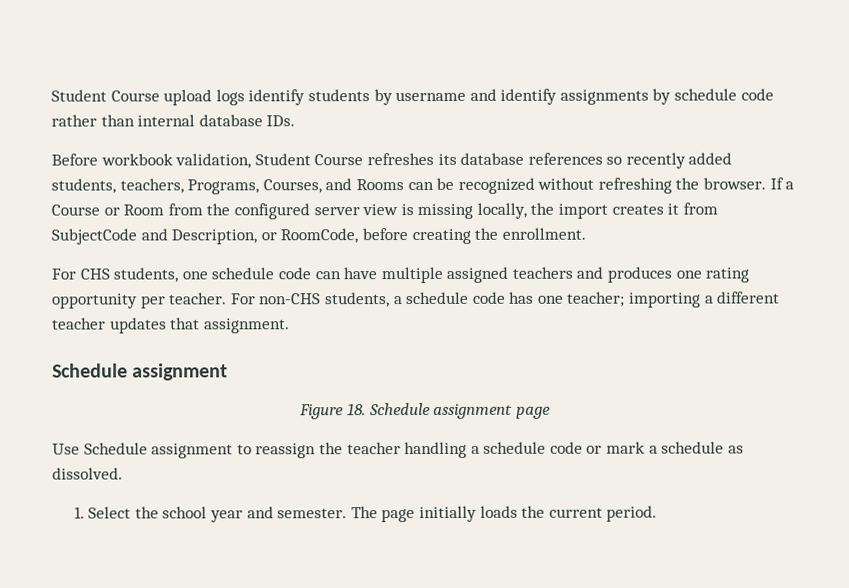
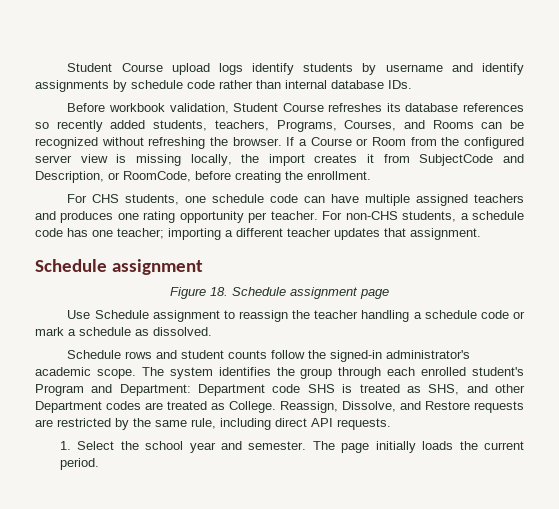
+ Schedule rows and student counts follow the signed-in administrator's academic scope. The system identifies the group through each enrolled student's Program and Department: Department code SHS is treated as SHS, and other Department codes are treated as College. Reassign, Dissolve, and Restore requests are restricted by the same rule, including direct API requests.

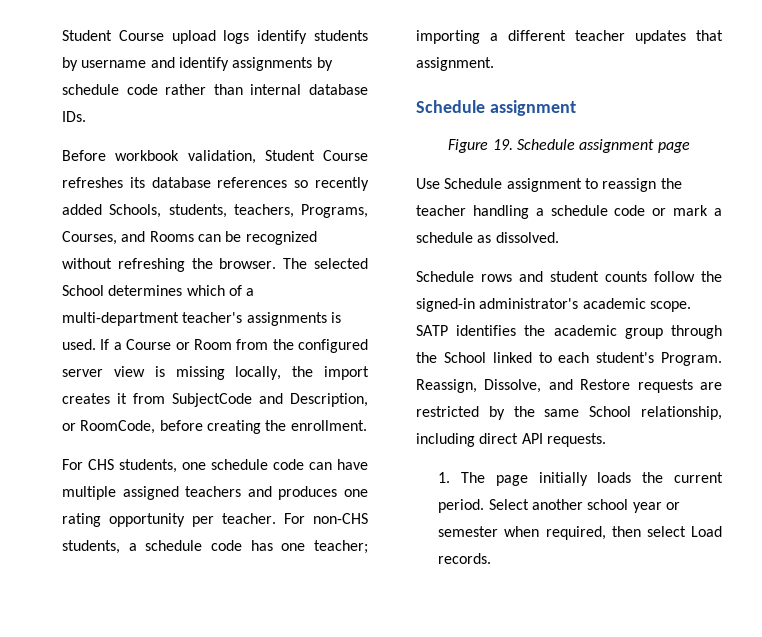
- Before workbook validation, Student Course refreshes its database references so recently added students, teachers, Programs, Courses, and Rooms can be recognized without refreshing the browser.
+ Before workbook validation, Student Course refreshes its database references so recently added Schools, students, teachers, Programs, Courses, and Rooms can be recognized without refreshing the browser.
+ The selected School determines which of a multi-department teacher's assignments is used.
- Figure 18. Schedule assignment page
+ Figure 19. Schedule assignment page
- The system identifies the group through each enrolled student's Program and Department: Department code SHS is treated as SHS, and other Department codes are treated as College.
+ SATP identifies the academic group through the School linked to each student's Program.
- Reassign, Dissolve, and Restore requests are restricted by the same rule, including direct API requests.
+ Reassign, Dissolve, and Restore requests are restricted by the same School relationship, including direct API requests.
- 1. Select the school year and semester. The page initially loads the current period.
+ 1. The page initially loads the current period.
+ Select another school year or semester when required, then select Load records.

